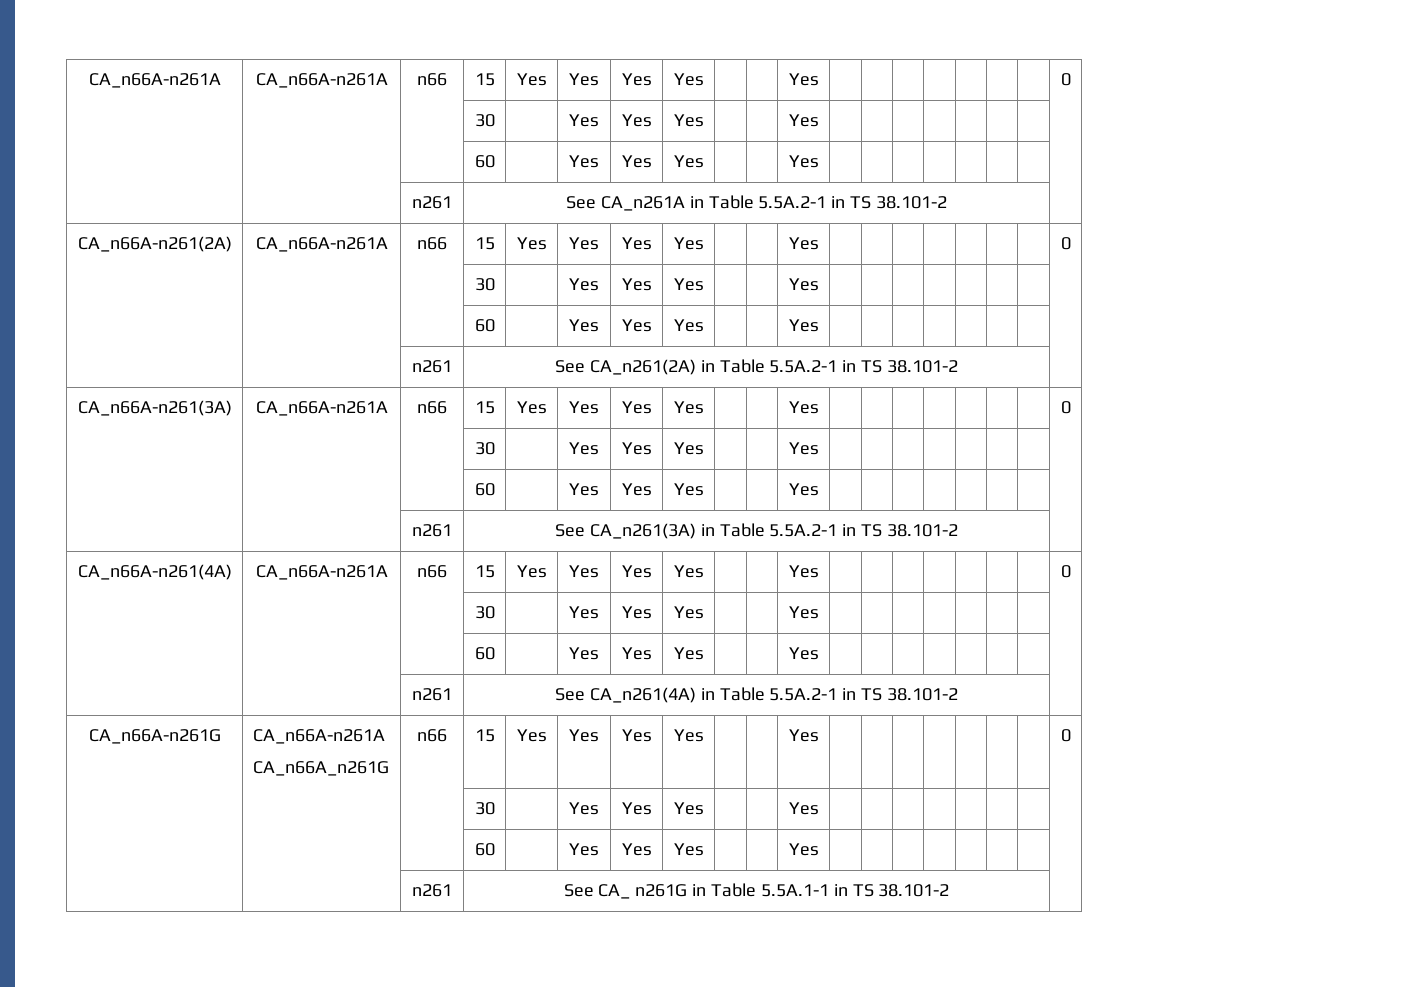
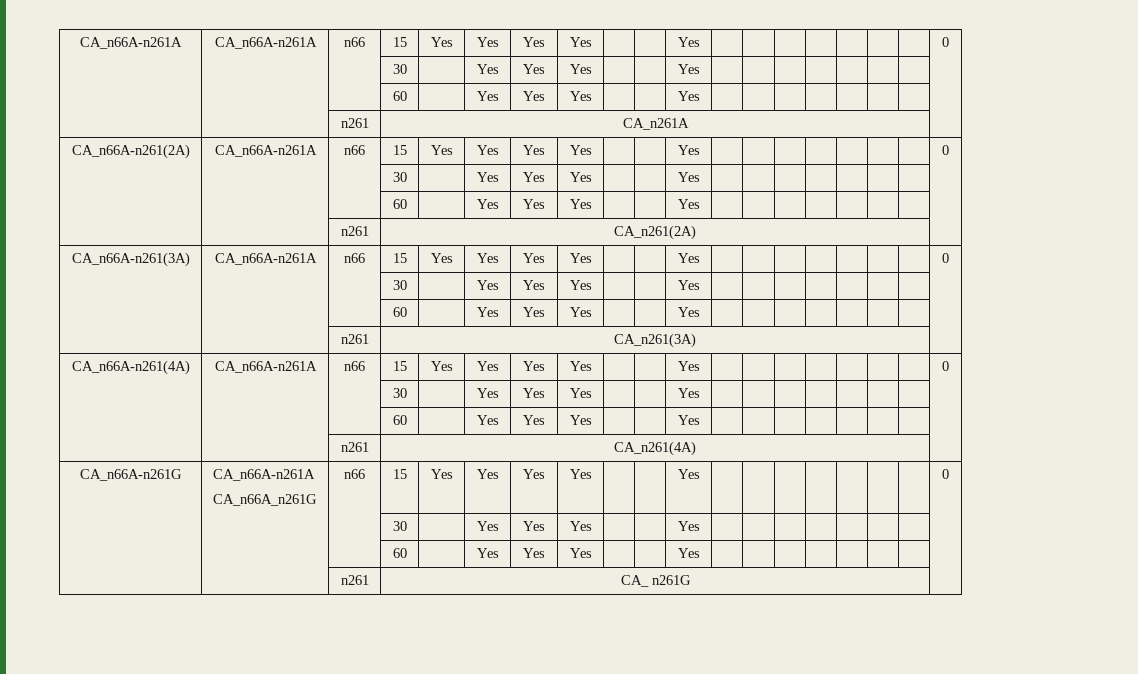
- | | n261 | See CA_n261A in Table 5.5A.2-1 in TS 38.101-2 |
+ | | n261 | CA_n261A |
- | | n261 | See CA_n261(2A) in Table 5.5A.2-1 in TS 38.101-2 |
+ | | n261 | CA_n261(2A) |
- | | n261 | See CA_n261(3A) in Table 5.5A.2-1 in TS 38.101-2 |
+ | | n261 | CA_n261(3A) |
- | | n261 | See CA_n261(4A) in Table 5.5A.2-1 in TS 38.101-2 |
+ | | n261 | CA_n261(4A) |
- | | n261 | See CA_ n261G in Table 5.5A.1-1 in TS 38.101-2 |
+ | | n261 | CA_ n261G |

